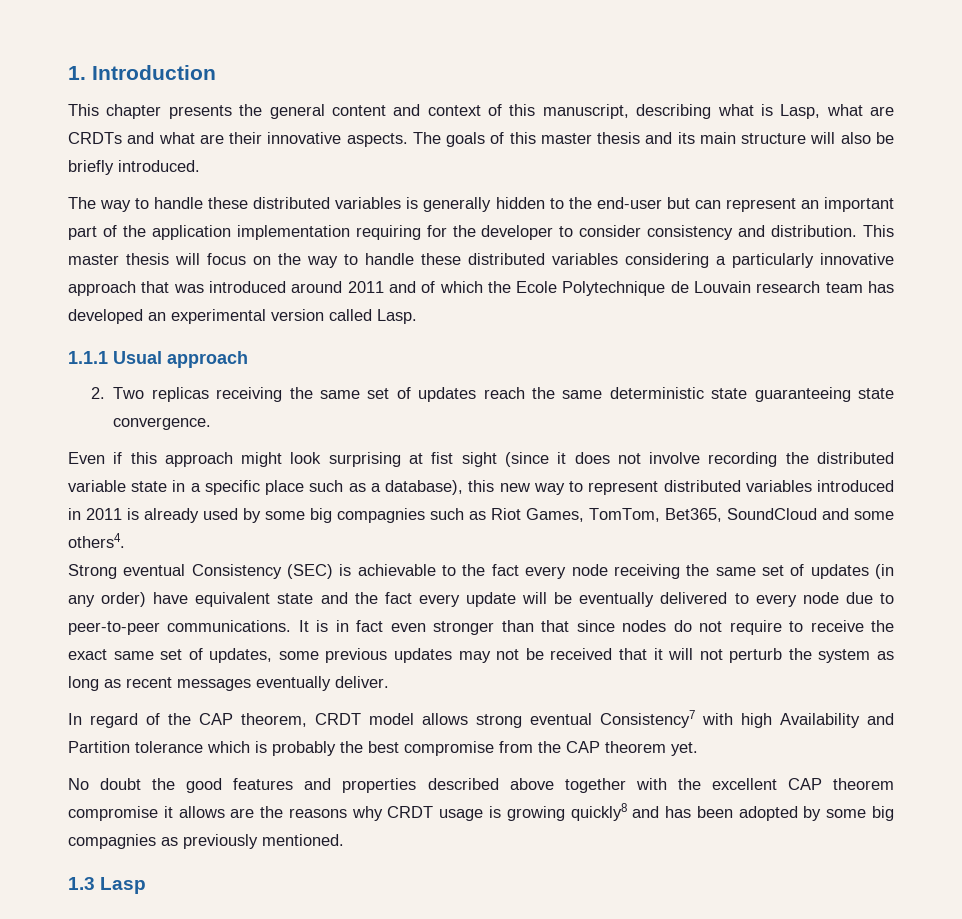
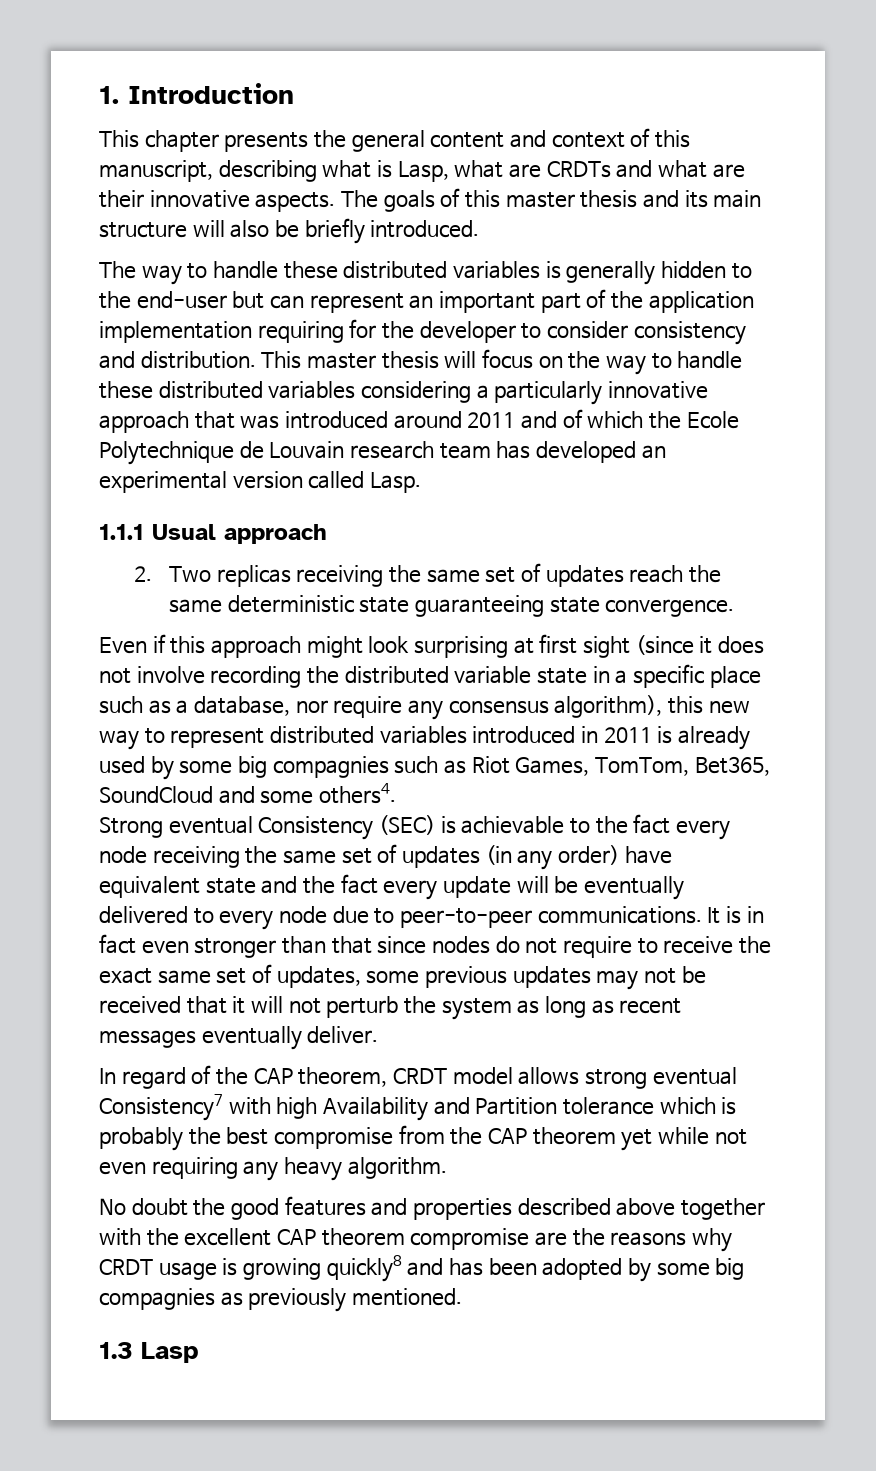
- Even if this approach might look surprising at fist sight (since it does not involve recording the distributed variable state in a specific place such as a database), this new way to represent distributed variables introduced in 2011 is already used by some big compagnies such as Riot Games, TomTom, Bet365, SoundCloud and some others4.
+ Even if this approach might look surprising at first sight (since it does not involve recording the distributed variable state in a specific place such as a database, nor require any consensus algorithm), this new way to represent distributed variables introduced in 2011 is already used by some big compagnies such as Riot Games, TomTom, Bet365, SoundCloud and some others4.
- In regard of the CAP theorem, CRDT model allows strong eventual Consistency7 with high Availability and Partition tolerance which is probably the best compromise from the CAP theorem yet.
+ In regard of the CAP theorem, CRDT model allows strong eventual Consistency7 with high Availability and Partition tolerance which is probably the best compromise from the CAP theorem yet while not even requiring any heavy algorithm.
- No doubt the good features and properties described above together with the excellent CAP theorem compromise it allows are the reasons why CRDT usage is growing quickly8 and has been adopted by some big compagnies as previously mentioned.
+ No doubt the good features and properties described above together with the excellent CAP theorem compromise are the reasons why CRDT usage is growing quickly8 and has been adopted by some big compagnies as previously mentioned.

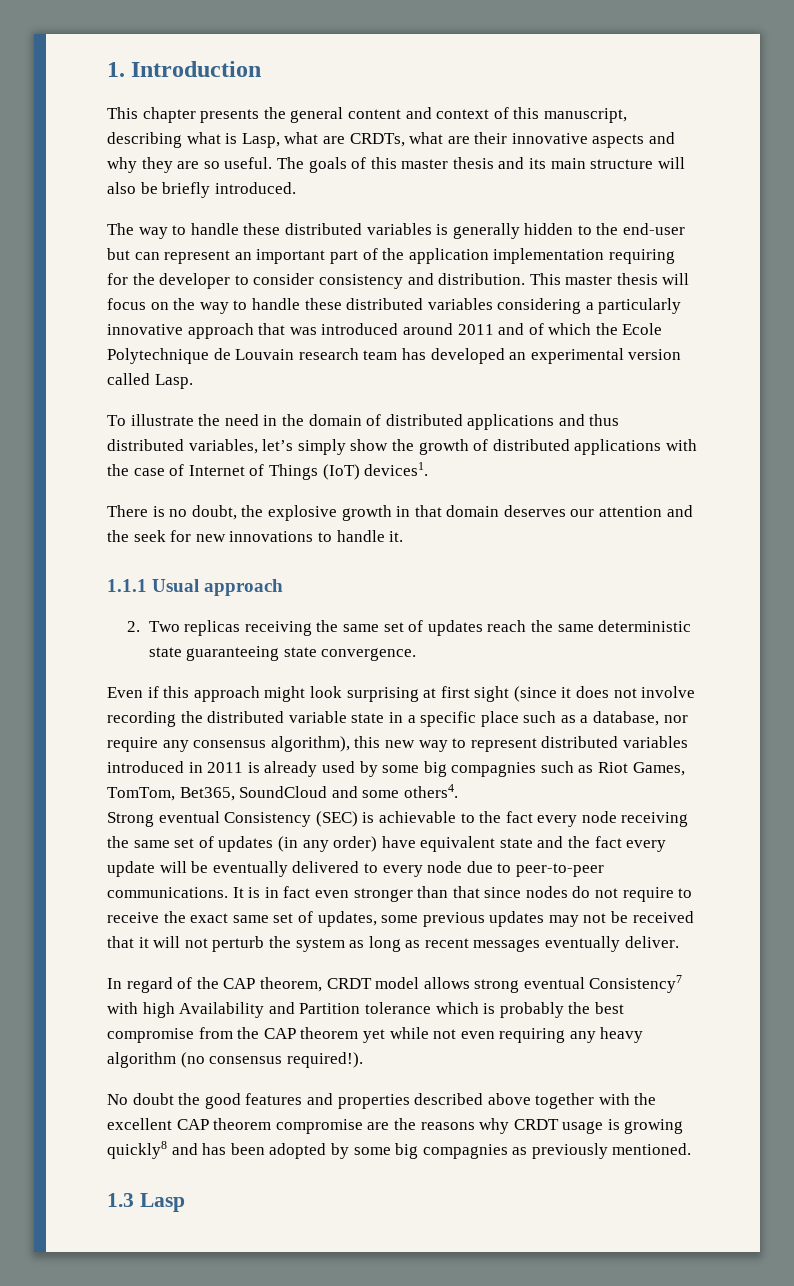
- This chapter presents the general content and context of this manuscript, describing what is Lasp, what are CRDTs and what are their innovative aspects.
+ This chapter presents the general content and context of this manuscript, describing what is Lasp, what are CRDTs, what are their innovative aspects and why they are so useful.
+ To illustrate the need in the domain of distributed applications and thus distributed variables, let’s simply show the growth of distributed applications with the case of Internet of Things (IoT) devices1.
+ There is no doubt, the explosive growth in that domain deserves our attention and the seek for new innovations to handle it.
- In regard of the CAP theorem, CRDT model allows strong eventual Consistency7 with high Availability and Partition tolerance which is probably the best compromise from the CAP theorem yet while not even requiring any heavy algorithm.
+ In regard of the CAP theorem, CRDT model allows strong eventual Consistency7 with high Availability and Partition tolerance which is probably the best compromise from the CAP theorem yet while not even requiring any heavy algorithm (no consensus required!).

